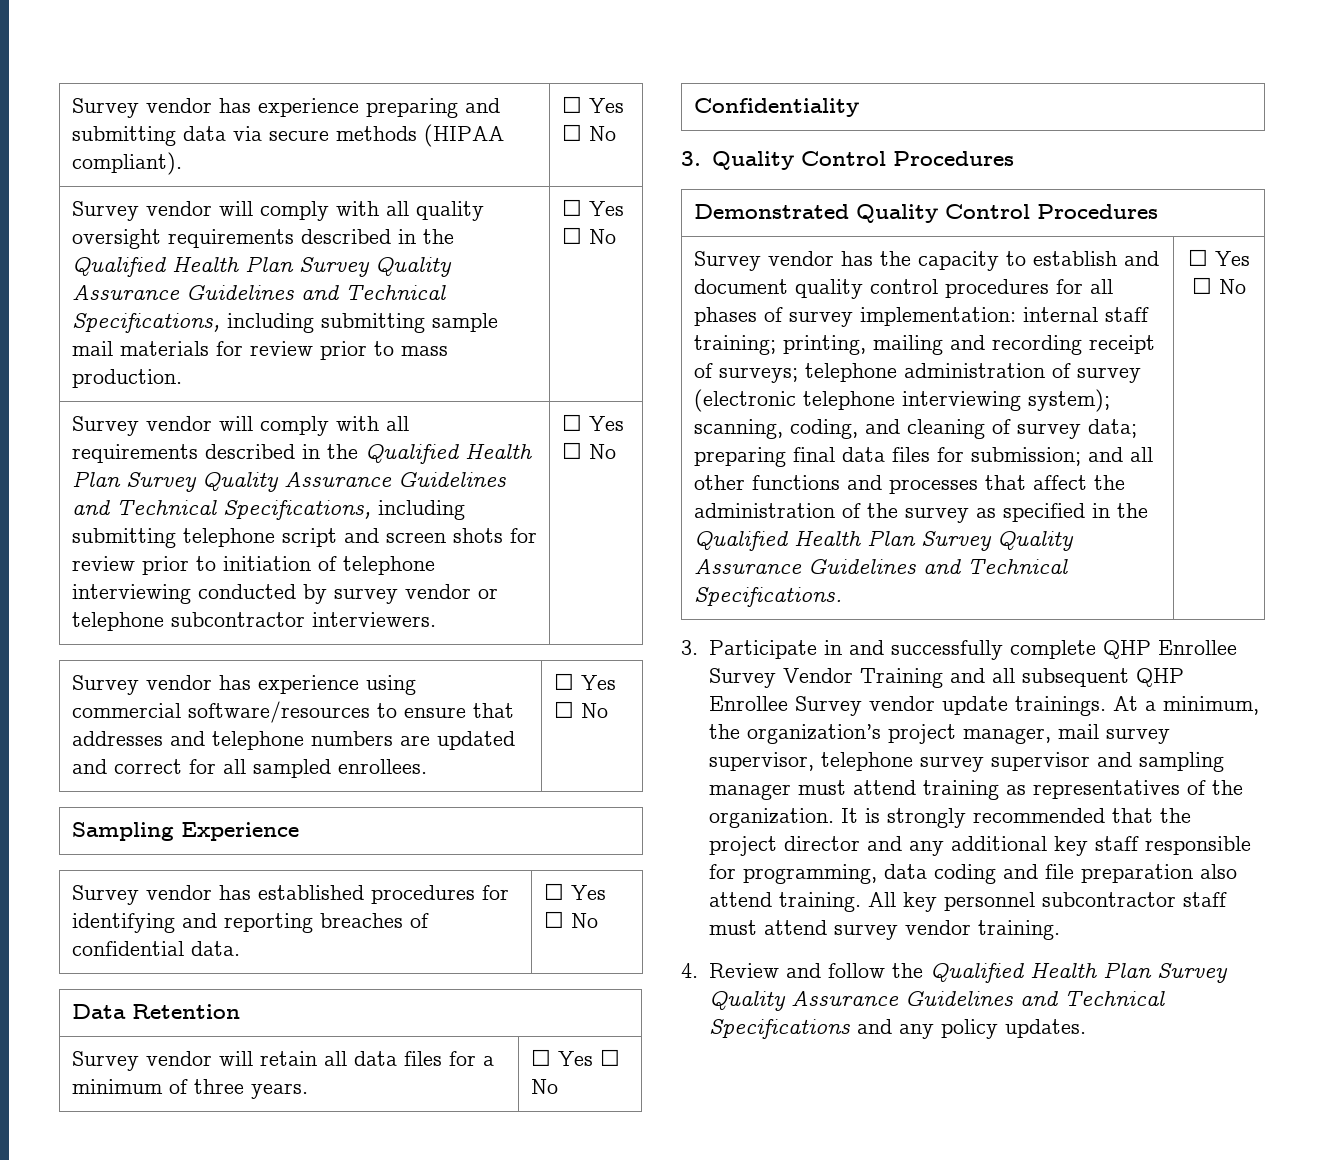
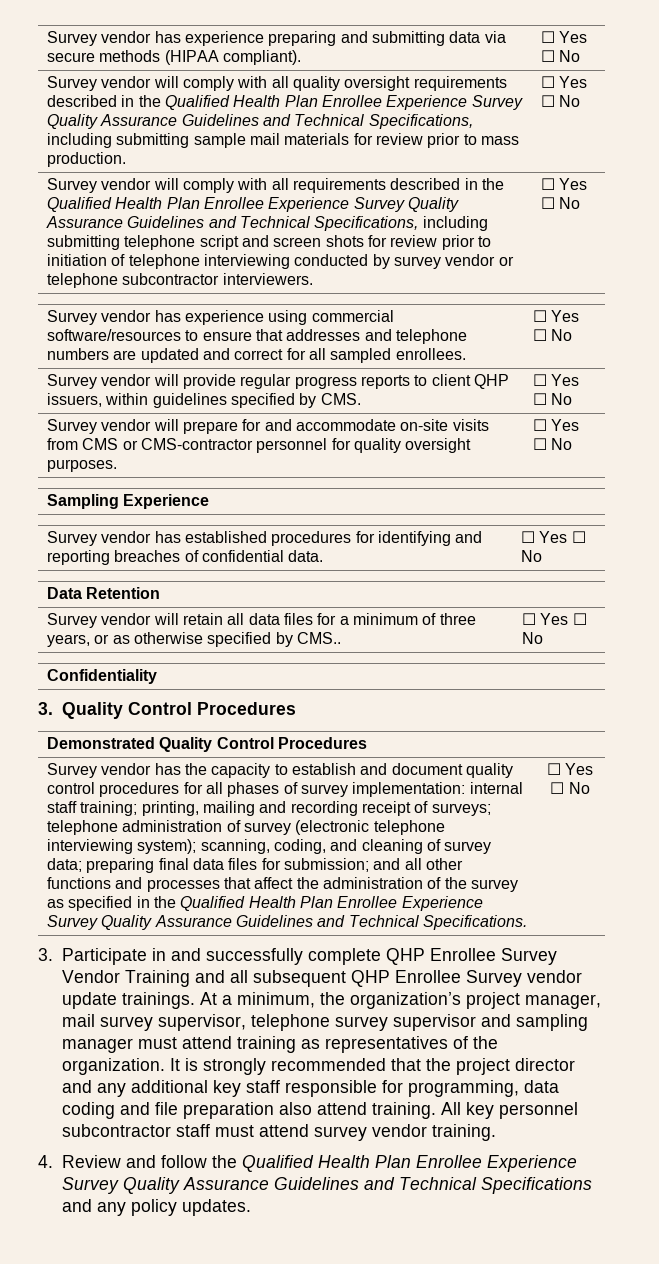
- Survey vendor will comply with all quality oversight requirements described in the Qualified Health Plan Survey Quality Assurance Guidelines and Technical Specifications, including submitting sample mail materials for review prior to mass production. | ☐ Yes ☐ No
+ Survey vendor will comply with all quality oversight requirements described in the Qualified Health Plan Enrollee Experience Survey Quality Assurance Guidelines and Technical Specifications, including submitting sample mail materials for review prior to mass production. | ☐ Yes ☐ No
- Survey vendor will comply with all requirements described in the Qualified Health Plan Survey Quality Assurance Guidelines and Technical Specifications, including submitting telephone script and screen shots for review prior to initiation of telephone interviewing conducted by survey vendor or telephone subcontractor interviewers.
+ Survey vendor will comply with all requirements described in the Qualified Health Plan Enrollee Experience Survey Quality Assurance Guidelines and Technical Specifications, including submitting telephone script and screen shots for review prior to initiation of telephone interviewing conducted by survey vendor or telephone subcontractor interviewers.
+ Survey vendor will provide regular progress reports to client QHP issuers, within guidelines specified by CMS. | ☐ Yes ☐ No
+ Survey vendor will prepare for and accommodate on-site visits from CMS or CMS-contractor personnel for quality oversight purposes. | ☐ Yes ☐ No
- Survey vendor will retain all data files for a minimum of three years. | ☐ Yes ☐ No
+ Survey vendor will retain all data files for a minimum of three years, or as otherwise specified by CMS.. | ☐ Yes ☐ No
- and all other functions and processes that affect the administration of the survey as specified in the Qualified Health Plan Survey Quality Assurance Guidelines and Technical Specifications.
+ and all other functions and processes that affect the administration of the survey as specified in the Qualified Health Plan Enrollee Experience Survey Quality Assurance Guidelines and Technical Specifications.
- 4. Review and follow the Qualified Health Plan Survey Quality Assurance Guidelines and Technical Specifications and any policy updates.
+ 4. Review and follow the Qualified Health Plan Enrollee Experience Survey Quality Assurance Guidelines and Technical Specifications and any policy updates.

